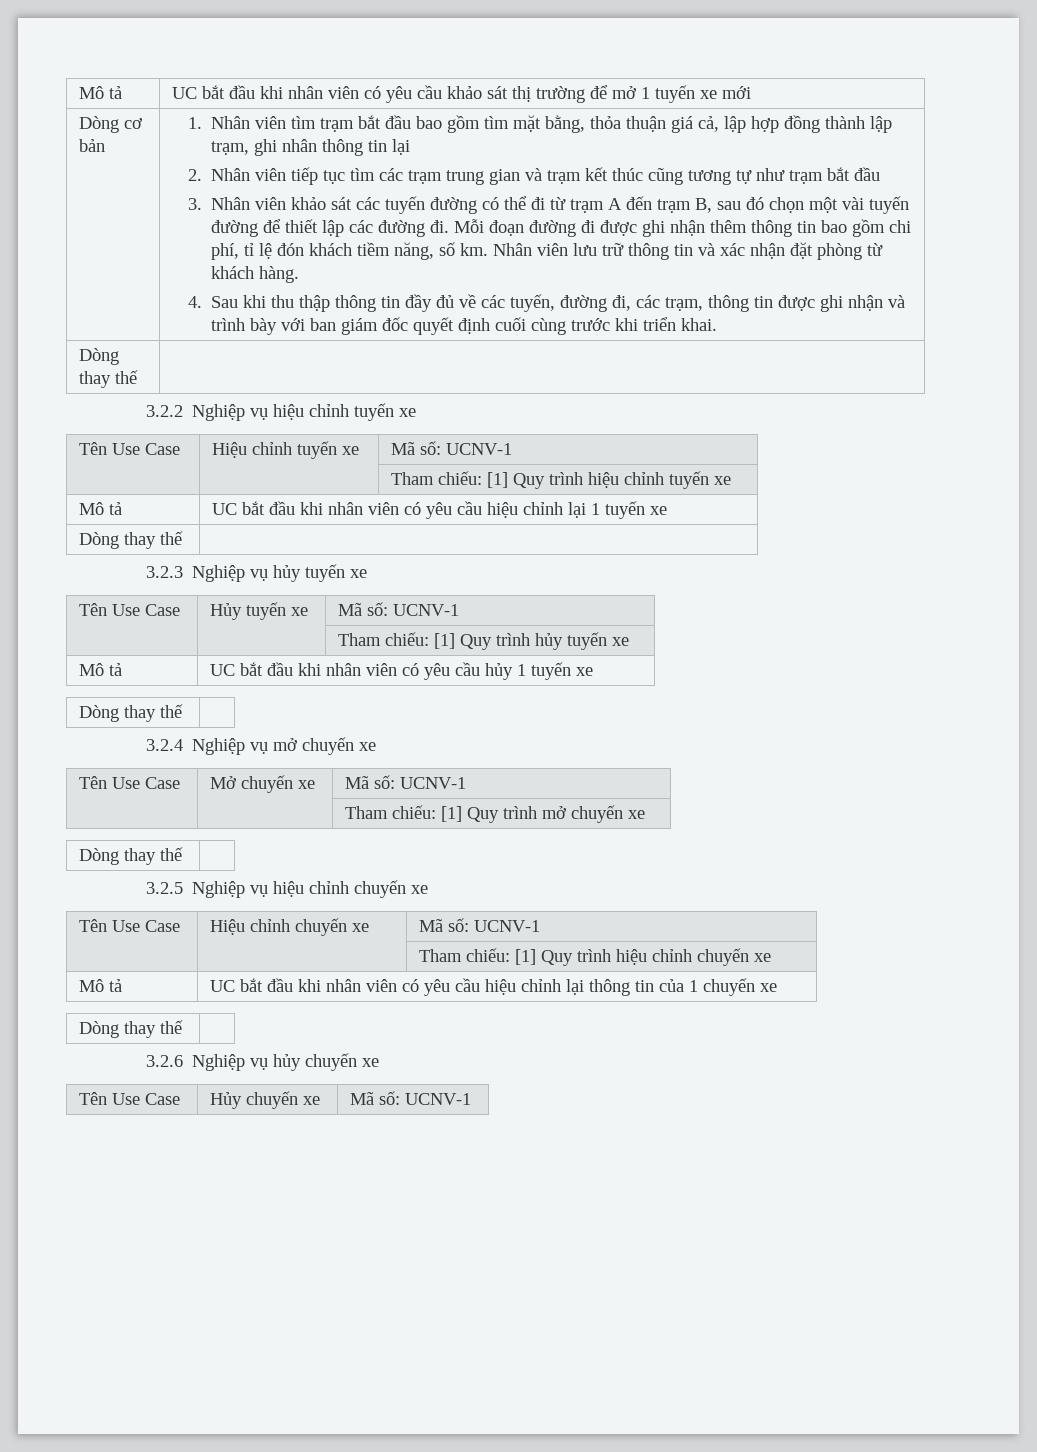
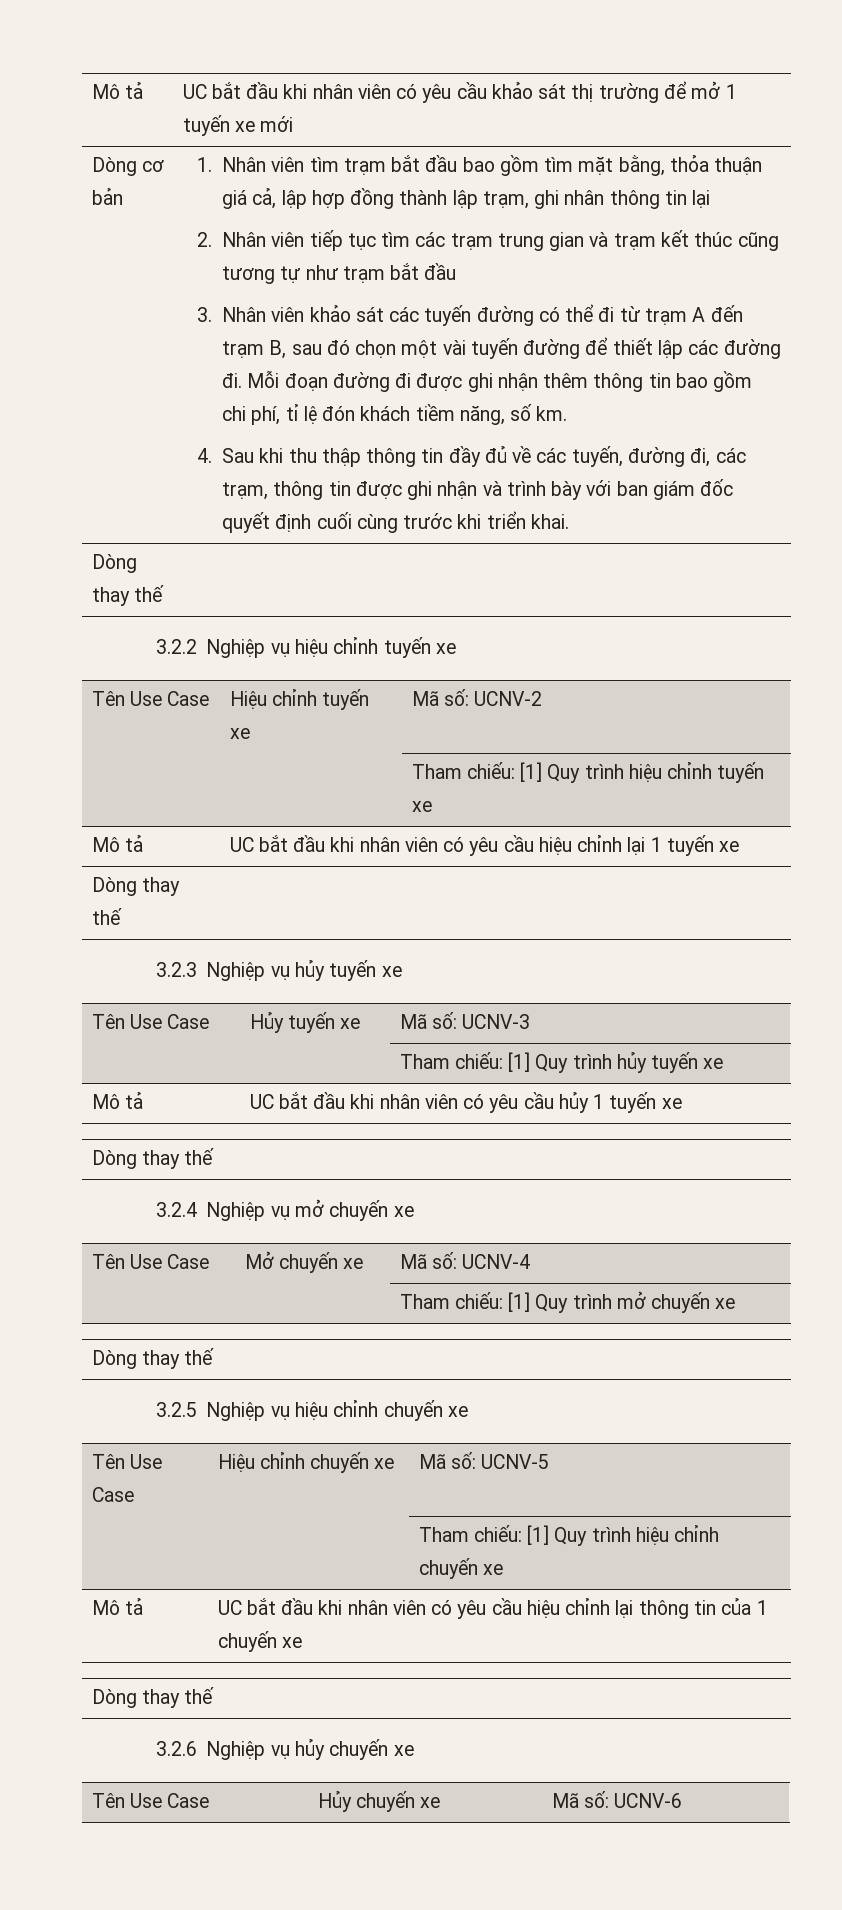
- Nhân viên lưu trữ thông tin và xác nhận đặt phòng từ khách hàng.
- Tên Use Case | Hiệu chỉnh tuyến xe | Mã số: UCNV-1
+ Tên Use Case | Hiệu chỉnh tuyến xe | Mã số: UCNV-2
- Tên Use Case | Hủy tuyến xe | Mã số: UCNV-1
+ Tên Use Case | Hủy tuyến xe | Mã số: UCNV-3
- Tên Use Case | Mở chuyến xe | Mã số: UCNV-1
+ Tên Use Case | Mở chuyến xe | Mã số: UCNV-4
- Tên Use Case | Hiệu chỉnh chuyến xe | Mã số: UCNV-1
+ Tên Use Case | Hiệu chỉnh chuyến xe | Mã số: UCNV-5
- Tên Use Case | Hủy chuyến xe | Mã số: UCNV-1
+ Tên Use Case | Hủy chuyến xe | Mã số: UCNV-6

